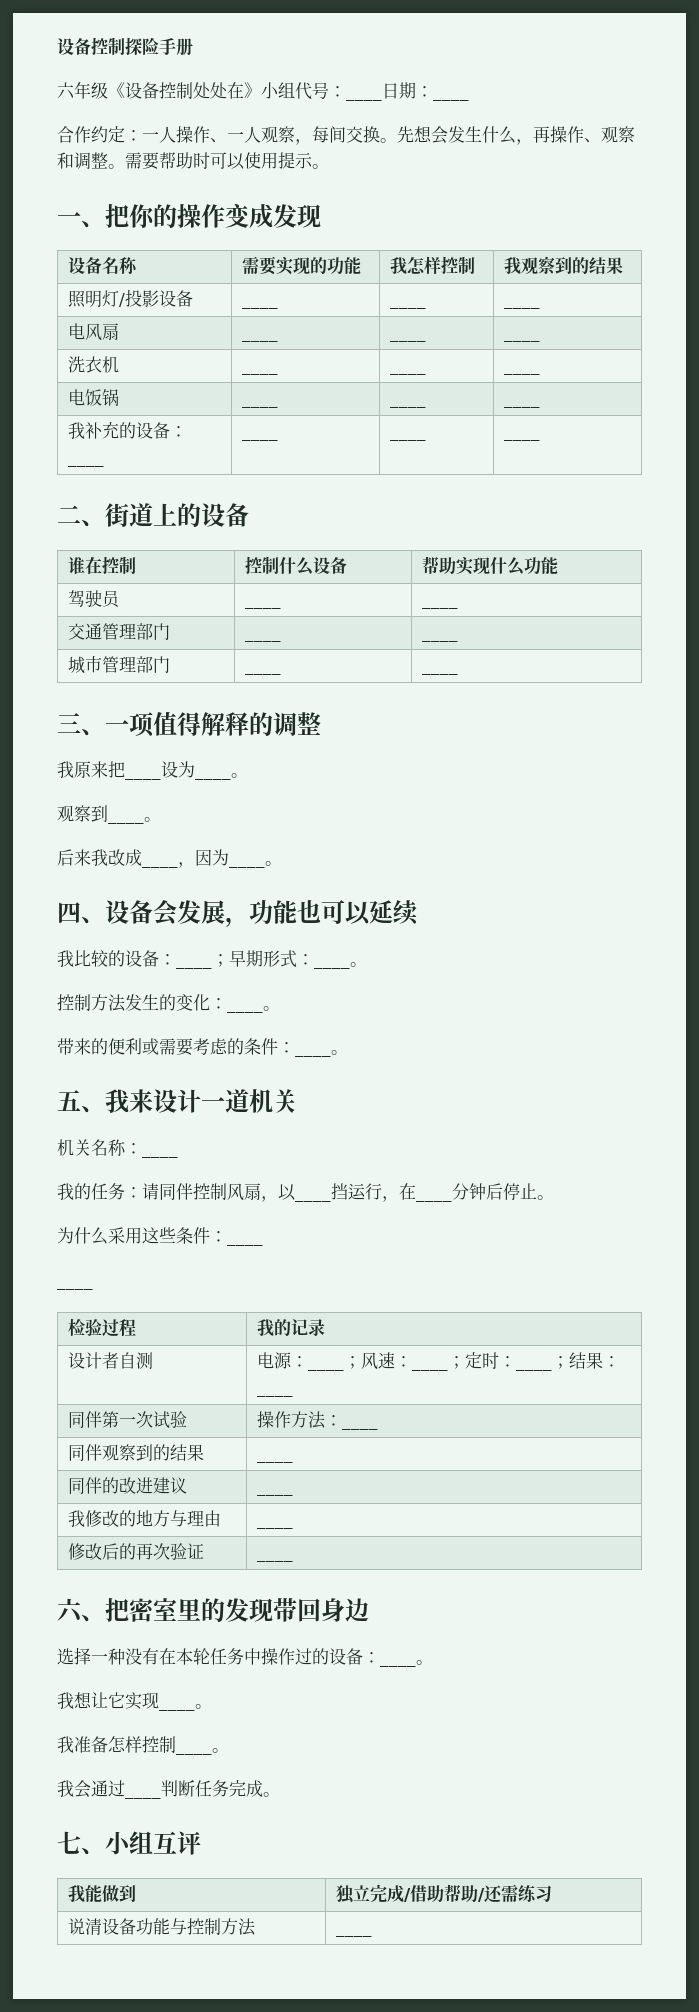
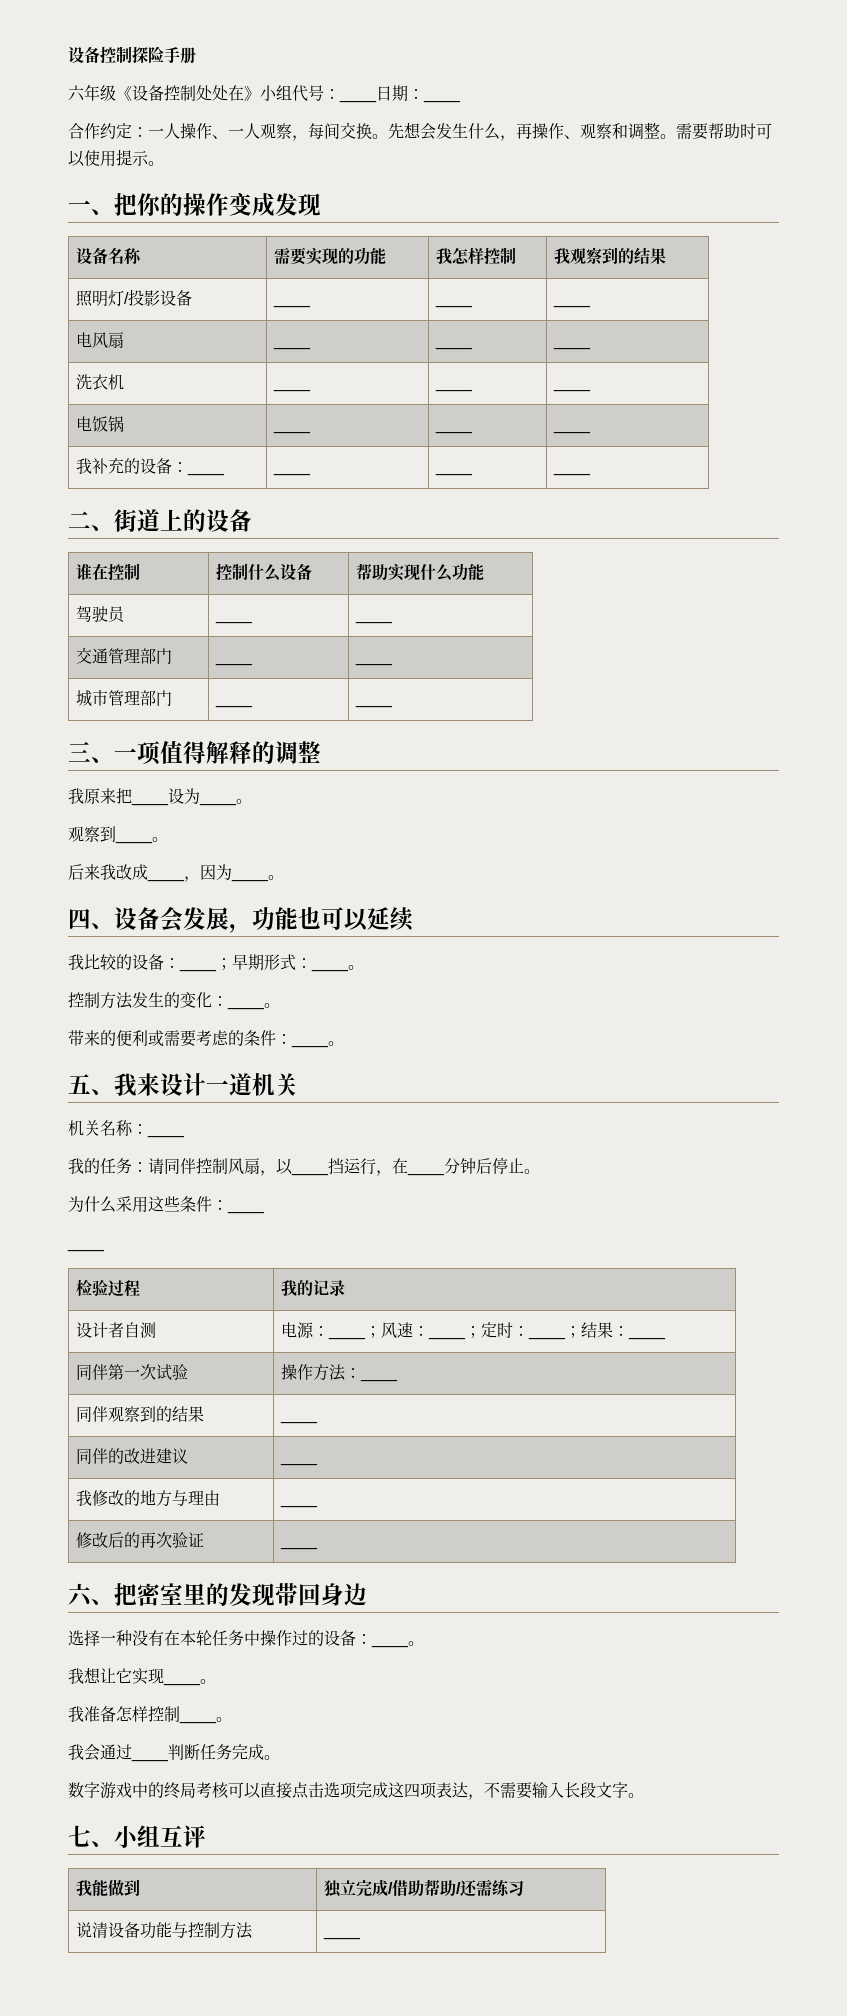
+ 数字游戏中的终局考核可以直接点击选项完成这四项表达，不需要输入长段文字。

